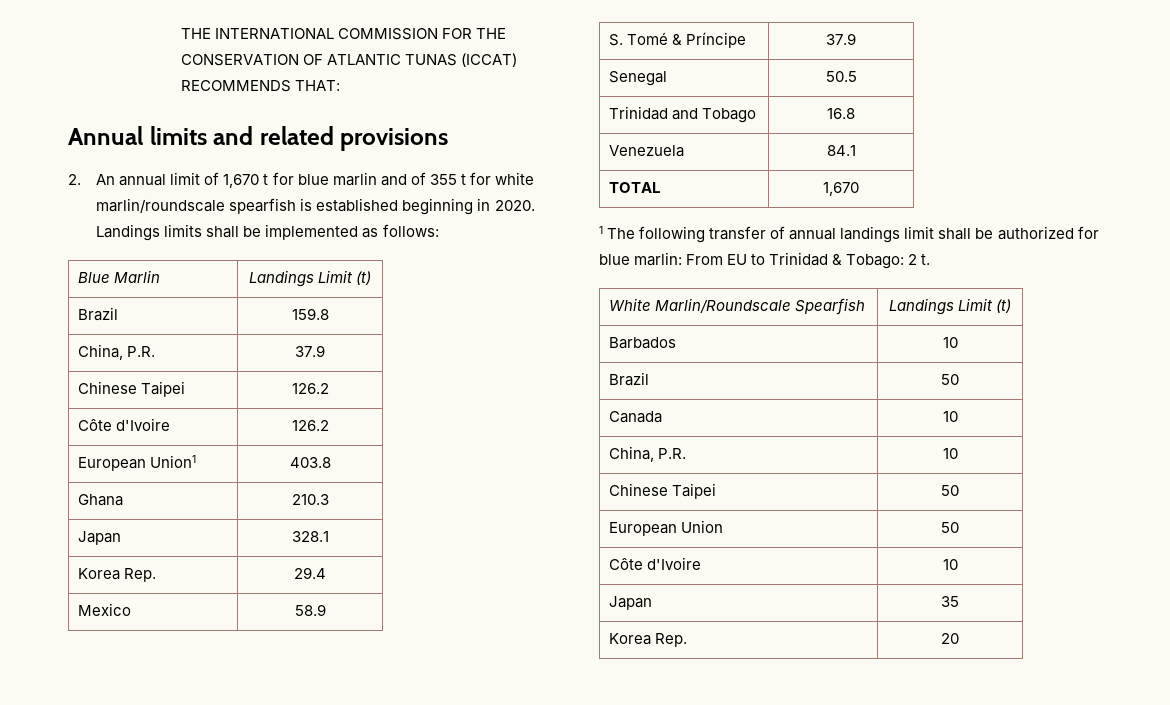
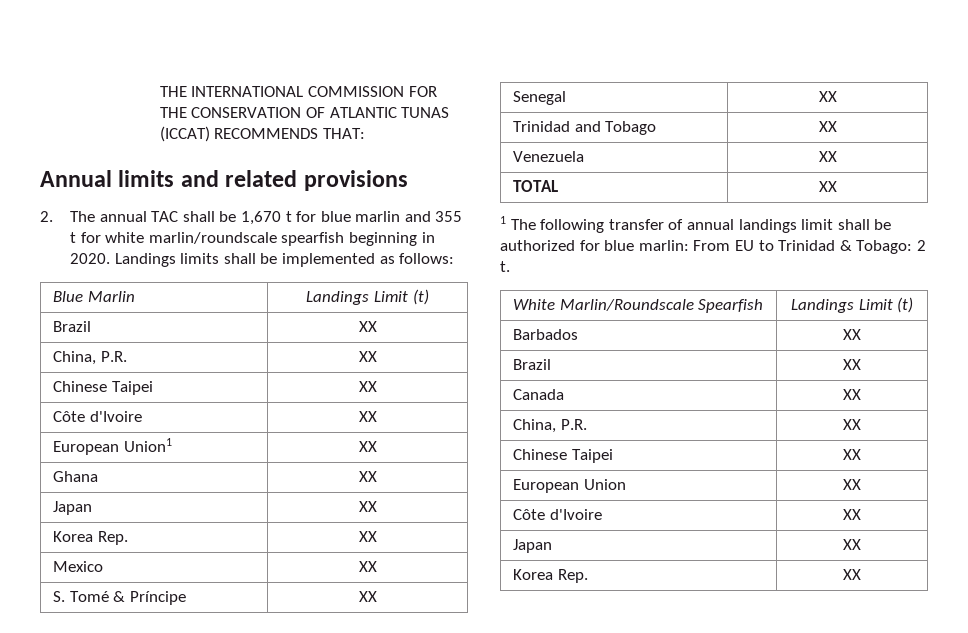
- 2. An annual limit of 1,670 t for blue marlin and of 355 t for white marlin/roundscale spearfish is established beginning in 2020.
+ 2. The annual TAC shall be 1,670 t for blue marlin and 355 t for white marlin/roundscale spearfish beginning in 2020.
  Blue Marlin | Landings Limit (t)
- Brazil | 159.8
- China, P.R. | 37.9
- Chinese Taipei | 126.2
- Côte d'Ivoire | 126.2
+ Brazil | XX
+ China, P.R. | XX
+ Chinese Taipei | XX
+ Côte d'Ivoire | XX
- European Union1 | 403.8
+ European Union1 | XX
- Ghana | 210.3
- Japan | 328.1
- Korea Rep. | 29.4
+ Ghana | XX
+ Japan | XX
+ Korea Rep. | XX
- Mexico | 58.9
+ Mexico | XX
- S. Tomé & Príncipe | 37.9
+ S. Tomé & Príncipe | XX
- Senegal | 50.5
+ Senegal | XX
- Trinidad and Tobago | 16.8
+ Trinidad and Tobago | XX
- Venezuela | 84.1
+ Venezuela | XX
- TOTAL | 1,670
+ TOTAL | XX
- Barbados | 10
- Brazil | 50
+ Barbados | XX
+ Brazil | XX
- Canada | 10
- China, P.R. | 10
- Chinese Taipei | 50
+ Canada | XX
+ China, P.R. | XX
+ Chinese Taipei | XX
- European Union | 50
- Côte d'Ivoire | 10
- Japan | 35
- Korea Rep. | 20
+ European Union | XX
+ Côte d'Ivoire | XX
+ Japan | XX
+ Korea Rep. | XX

